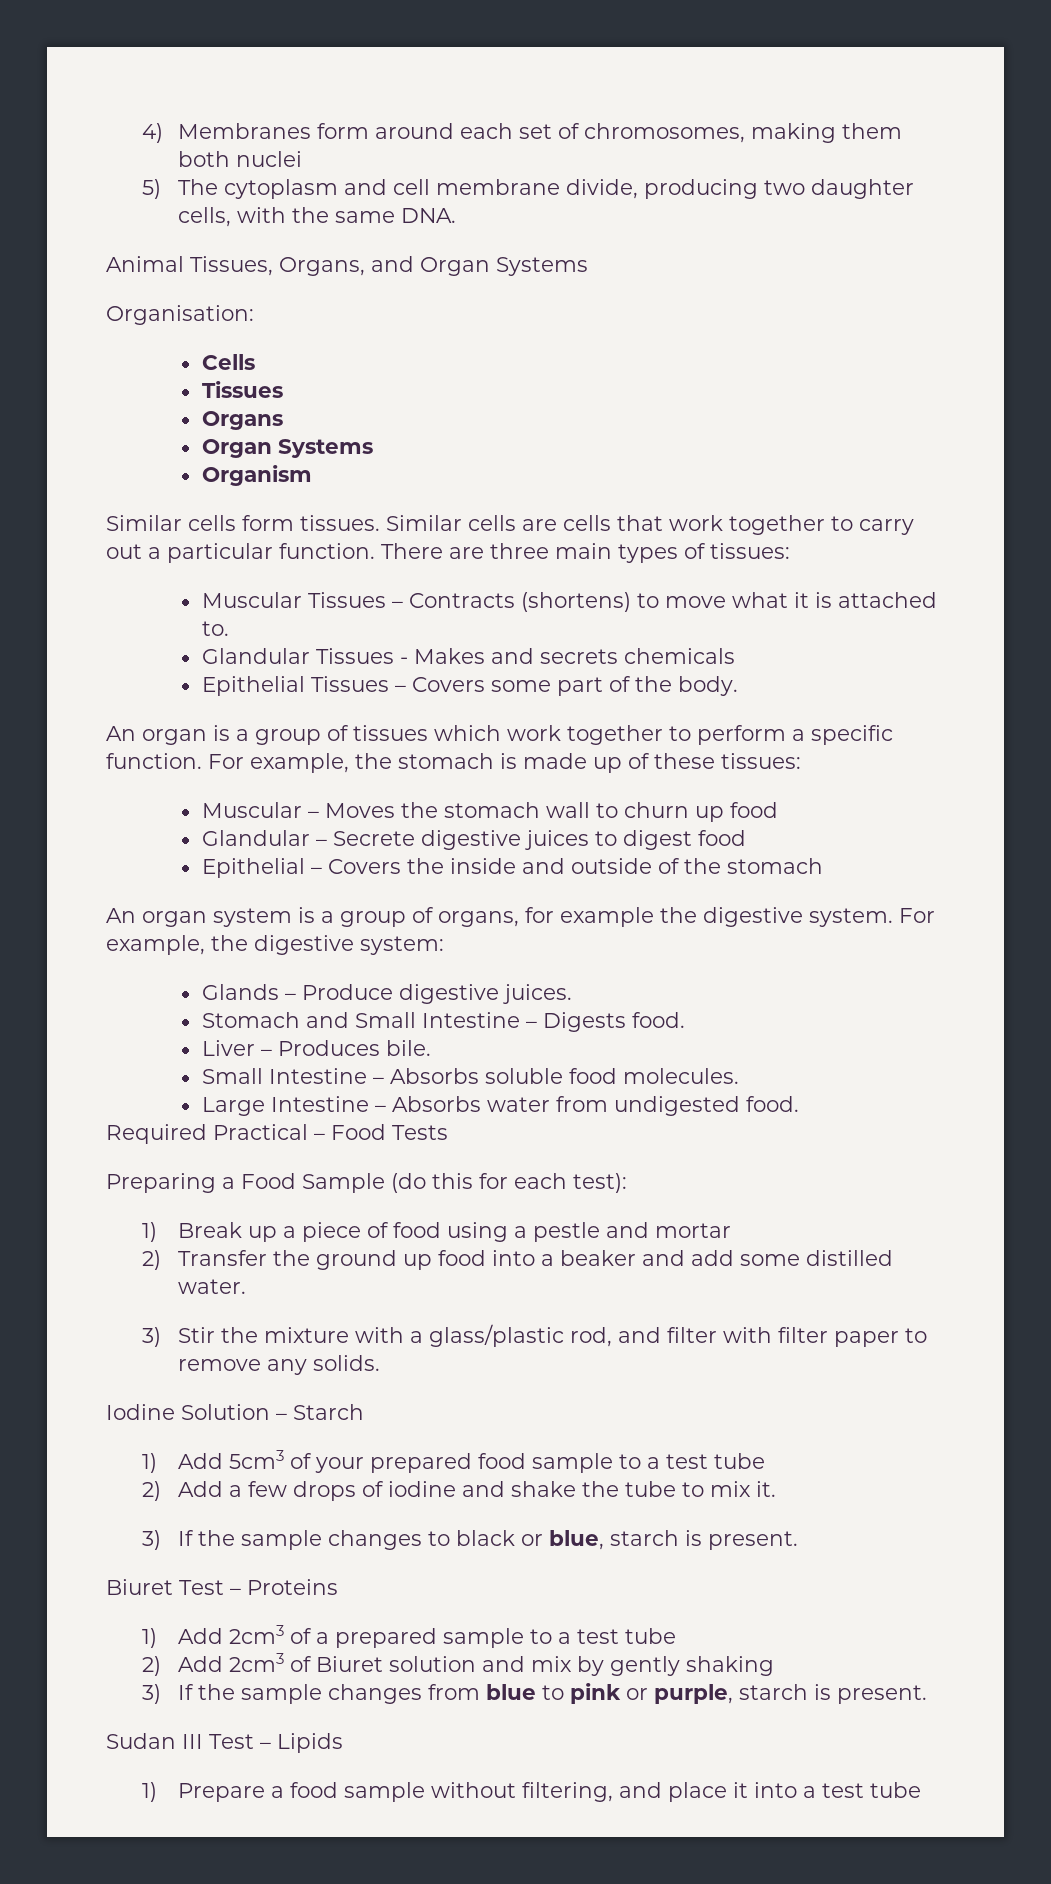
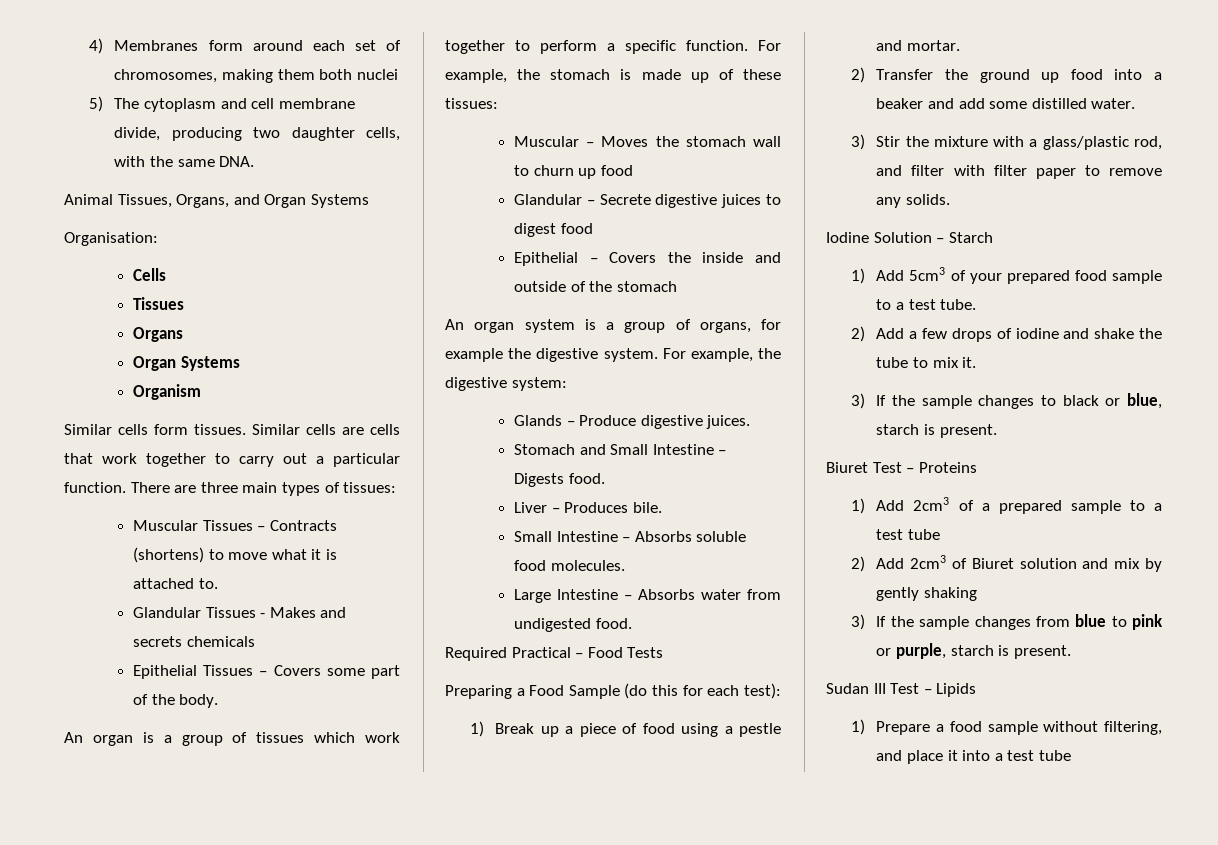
- 1) Break up a piece of food using a pestle and mortar
+ 1) Break up a piece of food using a pestle and mortar.
- 1) Add 5cm3 of your prepared food sample to a test tube
+ 1) Add 5cm3 of your prepared food sample to a test tube.

